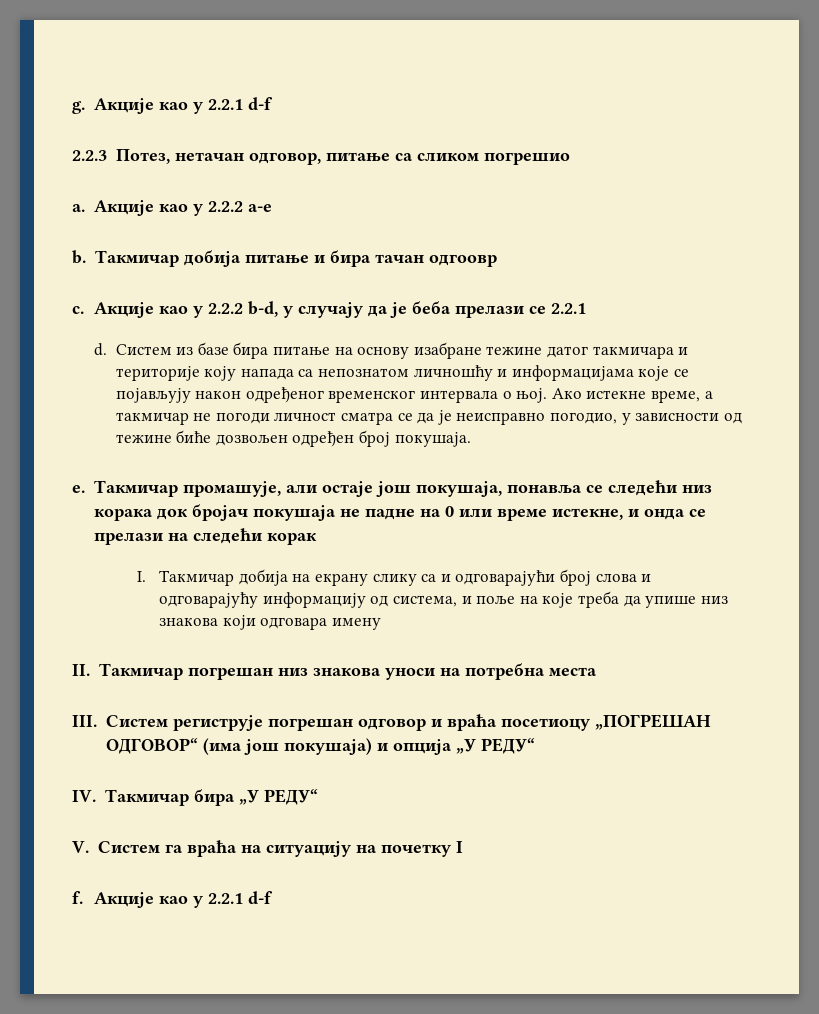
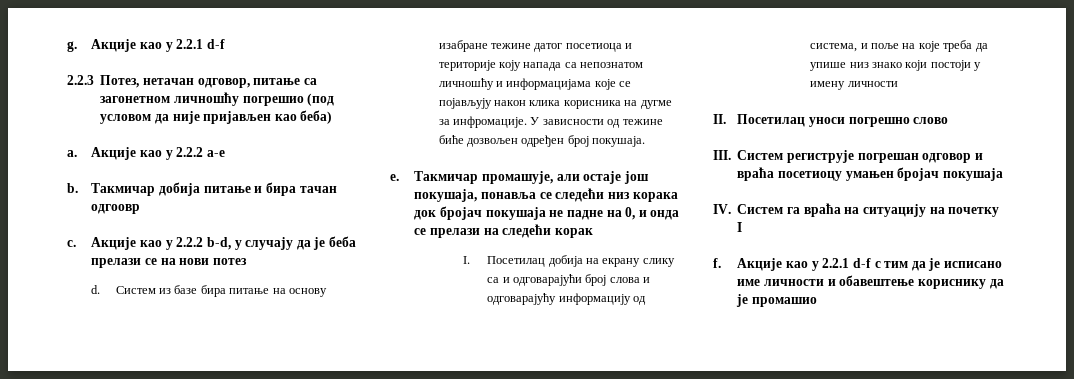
- 2.2.3 Потез, нетачан одговор, питање са сликом погрешио
+ 2.2.3 Потез, нетачан одговор, питање са загонетном личношћу погрешио (под условом да није пријављен као беба)
- Акције као у 2.2.2 b-d, у случају да је беба прелази се 2.2.1
+ Акције као у 2.2.2 b-d, у случају да је беба прелази се на нови потез
- Систем из базе бира питање на основу изабране тежине датог такмичара и територије коју напада са непознатом личношћу и информацијама које се појављују након одређеног временског интервала о њој. Ако истекне време, а такмичар не погоди личност сматра се да је неисправно погодио, у зависности од тежине биће дозвољен одређен број покушаја.
+ Систем из базе бира питање на основу изабране тежине датог посетиоца и територије коју напада са непознатом личношћу и информацијама које се појављују након клика корисника на дугме за инфромације. У зависности од тежине биће дозвољен одређен број покушаја.
- Такмичар промашује, али остаје још покушаја, понавља се следећи низ корака док бројач покушаја не падне на 0 или време истекне, и онда се прелази на следећи корак
+ Такмичар промашује, али остаје још покушаја, понавља се следећи низ корака док бројач покушаја не падне на 0, и онда се прелази на следећи корак
- I. Такмичар добија на екрану слику са и одговарајући број слова и одговарајућу информацију oд система, и поље на које треба да упише низ знакова који одговара имену
+ I. Посетилац добија на екрану слику са и одговарајући број слова и одговарајућу информацију oд система, и поље на које треба да упише низ знако који постоји у имену личности
- II. Такмичар погрешан низ знакова уноси на потребна места
+ II. Посетилац уноси погрешно слово
- III. Систем региструје погрешан одговор и враћа посетиоцу „ПОГРЕШАН ОДГОВОР“ (има још покушаја) и опција „У РЕДУ“
- IV. Такмичар бира „У РЕДУ“
- V. Систем га враћа на ситуацију на почетку I
+ III. Систем региструје погрешан одговор и враћа посетиоцу умањен бројач покушаја
+ IV. Систем га враћа на ситуацију на почетку I
- f. Акције као у 2.2.1 d-f
+ f. Акције као у 2.2.1 d-f с тим да је исписано име личности и обавештење кориснику да је промашио

